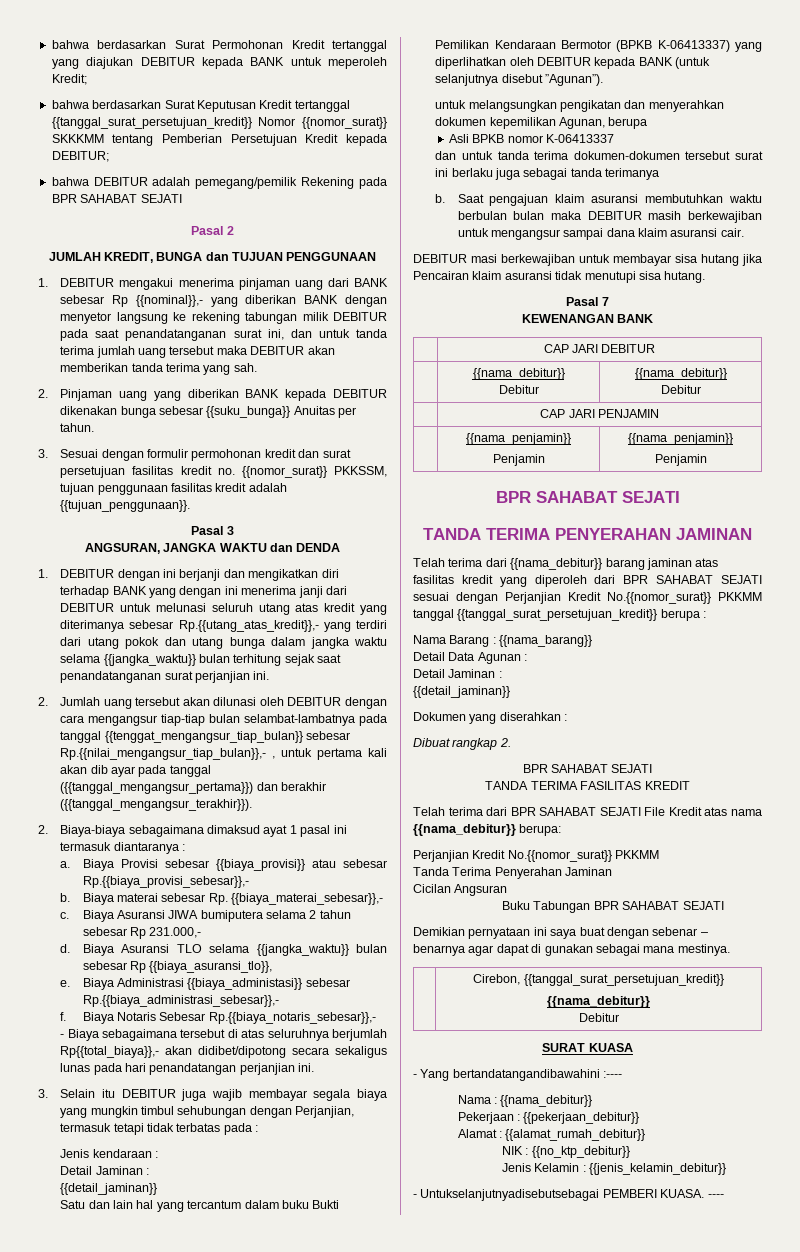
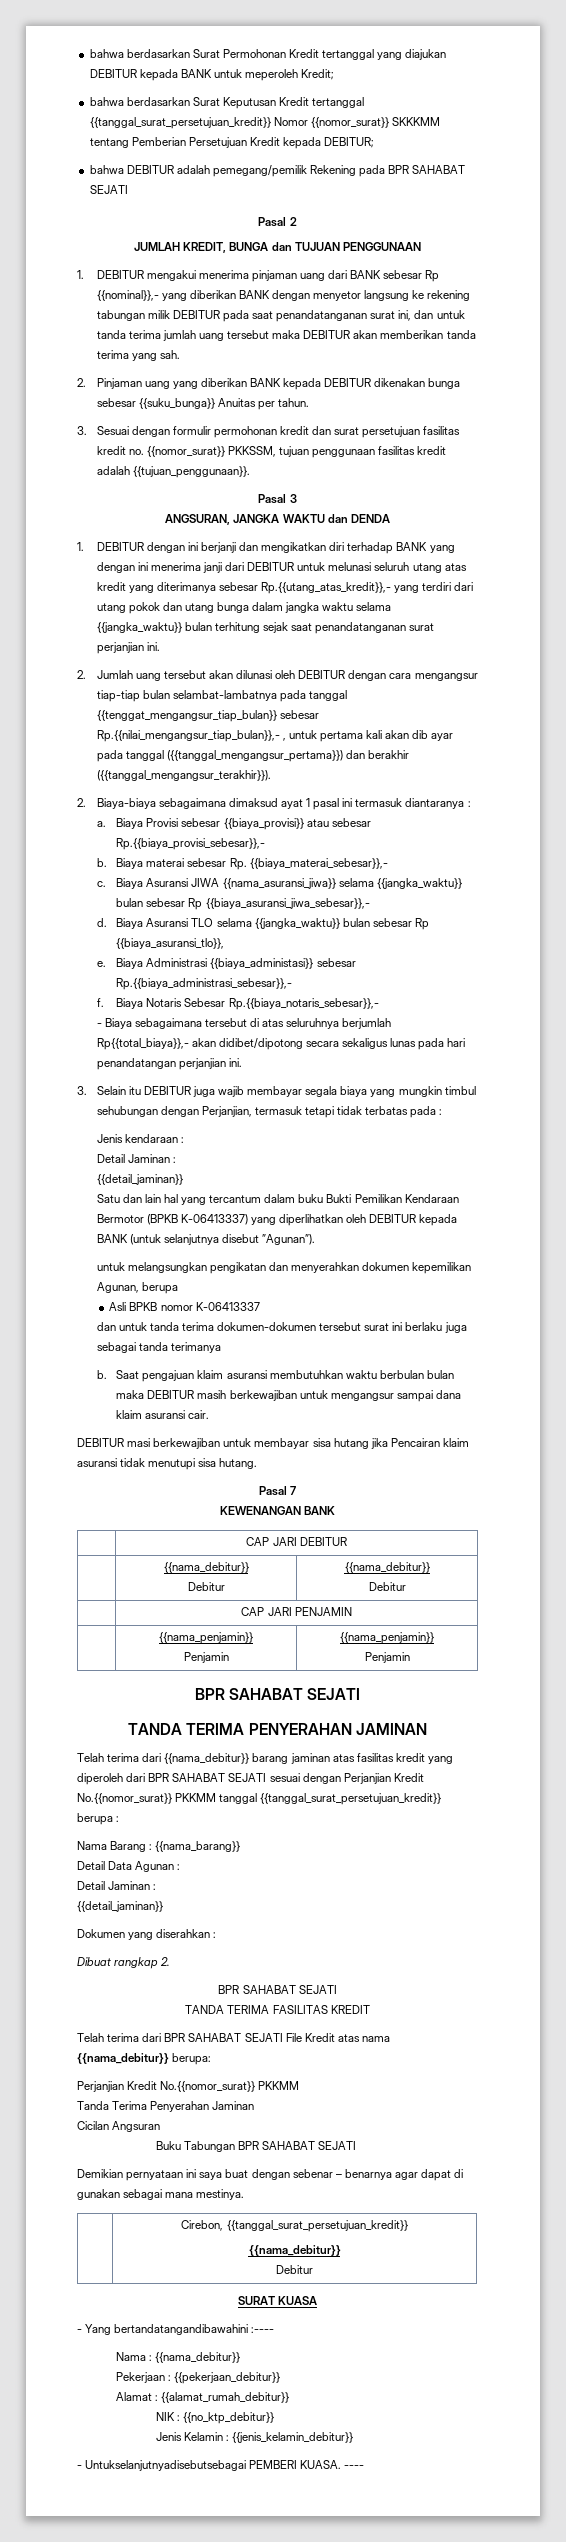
- Biaya Asuransi JIWA bumiputera selama 2 tahun sebesar Rp 231.000,-
+ Biaya Asuransi JIWA {{nama_asuransi_jiwa}} selama {{jangka_waktu}} bulan sebesar Rp {{biaya_asuransi_jiwa_sebesar}},-

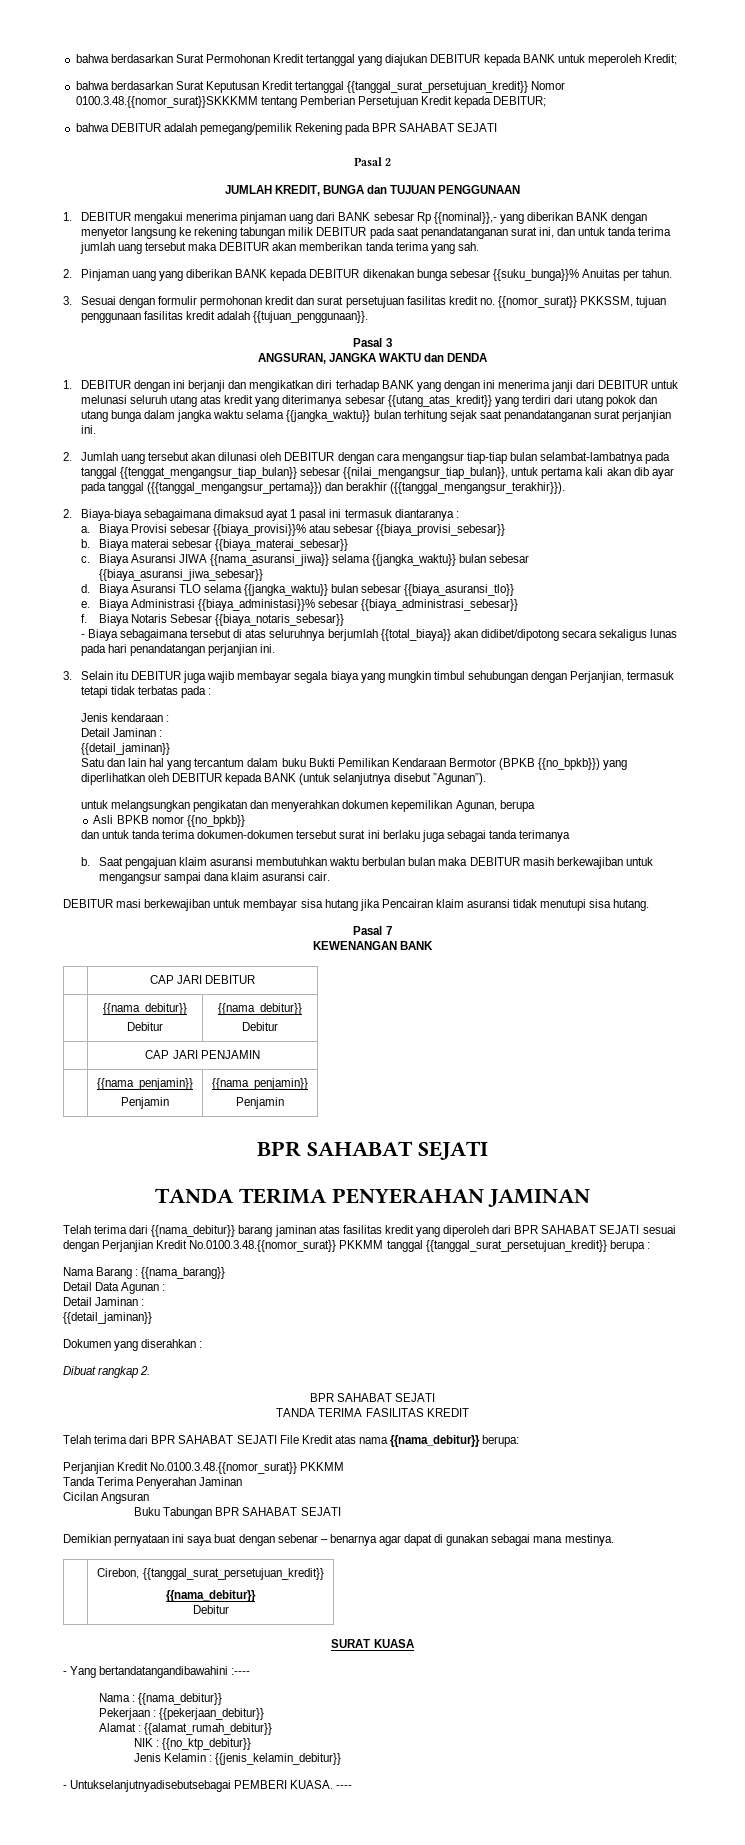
- bahwa berdasarkan Surat Keputusan Kredit tertanggal {{tanggal_surat_persetujuan_kredit}} Nomor {{nomor_surat}} SKKKMM tentang Pemberian Persetujuan Kredit kepada DEBITUR;
+ bahwa berdasarkan Surat Keputusan Kredit tertanggal {{tanggal_surat_persetujuan_kredit}} Nomor 0100.3.48.{{nomor_surat}}SKKKMM tentang Pemberian Persetujuan Kredit kepada DEBITUR;
- 2. Pinjaman uang yang diberikan BANK kepada DEBITUR dikenakan bunga sebesar {{suku_bunga}} Anuitas per tahun.
+ 2. Pinjaman uang yang diberikan BANK kepada DEBITUR dikenakan bunga sebesar {{suku_bunga}}% Anuitas per tahun.
- 1. DEBITUR dengan ini berjanji dan mengikatkan diri terhadap BANK yang dengan ini menerima janji dari DEBITUR untuk melunasi seluruh utang atas kredit yang diterimanya sebesar Rp.{{utang_atas_kredit}},- yang terdiri dari utang pokok dan utang bunga dalam jangka waktu selama {{jangka_waktu}} bulan terhitung sejak saat penandatanganan surat perjanjian ini.
+ 1. DEBITUR dengan ini berjanji dan mengikatkan diri terhadap BANK yang dengan ini menerima janji dari DEBITUR untuk melunasi seluruh utang atas kredit yang diterimanya sebesar {{utang_atas_kredit}} yang terdiri dari utang pokok dan utang bunga dalam jangka waktu selama {{jangka_waktu}} bulan terhitung sejak saat penandatanganan surat perjanjian ini.
- 2. Jumlah uang tersebut akan dilunasi oleh DEBITUR dengan cara mengangsur tiap-tiap bulan selambat-lambatnya pada tanggal {{tenggat_mengangsur_tiap_bulan}} sebesar Rp.{{nilai_mengangsur_tiap_bulan}},- , untuk pertama kali akan dib ayar pada tanggal ({{tanggal_mengangsur_pertama}}) dan berakhir ({{tanggal_mengangsur_terakhir}}).
+ 2. Jumlah uang tersebut akan dilunasi oleh DEBITUR dengan cara mengangsur tiap-tiap bulan selambat-lambatnya pada tanggal {{tenggat_mengangsur_tiap_bulan}} sebesar {{nilai_mengangsur_tiap_bulan}}, untuk pertama kali akan dib ayar pada tanggal ({{tanggal_mengangsur_pertama}}) dan berakhir ({{tanggal_mengangsur_terakhir}}).
- Biaya Provisi sebesar {{biaya_provisi}} atau sebesar Rp.{{biaya_provisi_sebesar}},-
+ Biaya Provisi sebesar {{biaya_provisi}}% atau sebesar {{biaya_provisi_sebesar}}
- Biaya materai sebesar Rp. {{biaya_materai_sebesar}},-
+ Biaya materai sebesar {{biaya_materai_sebesar}}
- Biaya Asuransi JIWA {{nama_asuransi_jiwa}} selama {{jangka_waktu}} bulan sebesar Rp {{biaya_asuransi_jiwa_sebesar}},-
+ Biaya Asuransi JIWA {{nama_asuransi_jiwa}} selama {{jangka_waktu}} bulan sebesar {{biaya_asuransi_jiwa_sebesar}}
- Biaya Asuransi TLO selama {{jangka_waktu}} bulan sebesar Rp {{biaya_asuransi_tlo}},
+ Biaya Asuransi TLO selama {{jangka_waktu}} bulan sebesar {{biaya_asuransi_tlo}}
- Biaya Administrasi {{biaya_administasi}} sebesar Rp.{{biaya_administrasi_sebesar}},-
+ Biaya Administrasi {{biaya_administasi}}% sebesar {{biaya_administrasi_sebesar}}
- Biaya Notaris Sebesar Rp.{{biaya_notaris_sebesar}},-
+ Biaya Notaris Sebesar {{biaya_notaris_sebesar}}
- - Biaya sebagaimana tersebut di atas seluruhnya berjumlah Rp{{total_biaya}},- akan didibet/dipotong secara sekaligus lunas pada hari penandatangan perjanjian ini.
+ - Biaya sebagaimana tersebut di atas seluruhnya berjumlah {{total_biaya}} akan didibet/dipotong secara sekaligus lunas pada hari penandatangan perjanjian ini.
- Satu dan lain hal yang tercantum dalam buku Bukti Pemilikan Kendaraan Bermotor (BPKB K-06413337) yang diperlihatkan oleh DEBITUR kepada BANK (untuk selanjutnya disebut ”Agunan”).
+ Satu dan lain hal yang tercantum dalam buku Bukti Pemilikan Kendaraan Bermotor (BPKB {{no_bpkb}}) yang diperlihatkan oleh DEBITUR kepada BANK (untuk selanjutnya disebut ”Agunan”).
- Asli BPKB nomor K-06413337
+ Asli BPKB nomor {{no_bpkb}}
- Telah terima dari {{nama_debitur}} barang jaminan atas fasilitas kredit yang diperoleh dari BPR SAHABAT SEJATI sesuai dengan Perjanjian Kredit No.{{nomor_surat}} PKKMM tanggal {{tanggal_surat_persetujuan_kredit}} berupa :
+ Telah terima dari {{nama_debitur}} barang jaminan atas fasilitas kredit yang diperoleh dari BPR SAHABAT SEJATI sesuai dengan Perjanjian Kredit No.0100.3.48.{{nomor_surat}} PKKMM tanggal {{tanggal_surat_persetujuan_kredit}} berupa :
  Telah terima dari BPR SAHABAT SEJATI File Kredit atas nama {{nama_debitur}} berupa:
- Perjanjian Kredit No.{{nomor_surat}} PKKMM
+ Perjanjian Kredit No.0100.3.48.{{nomor_surat}} PKKMM

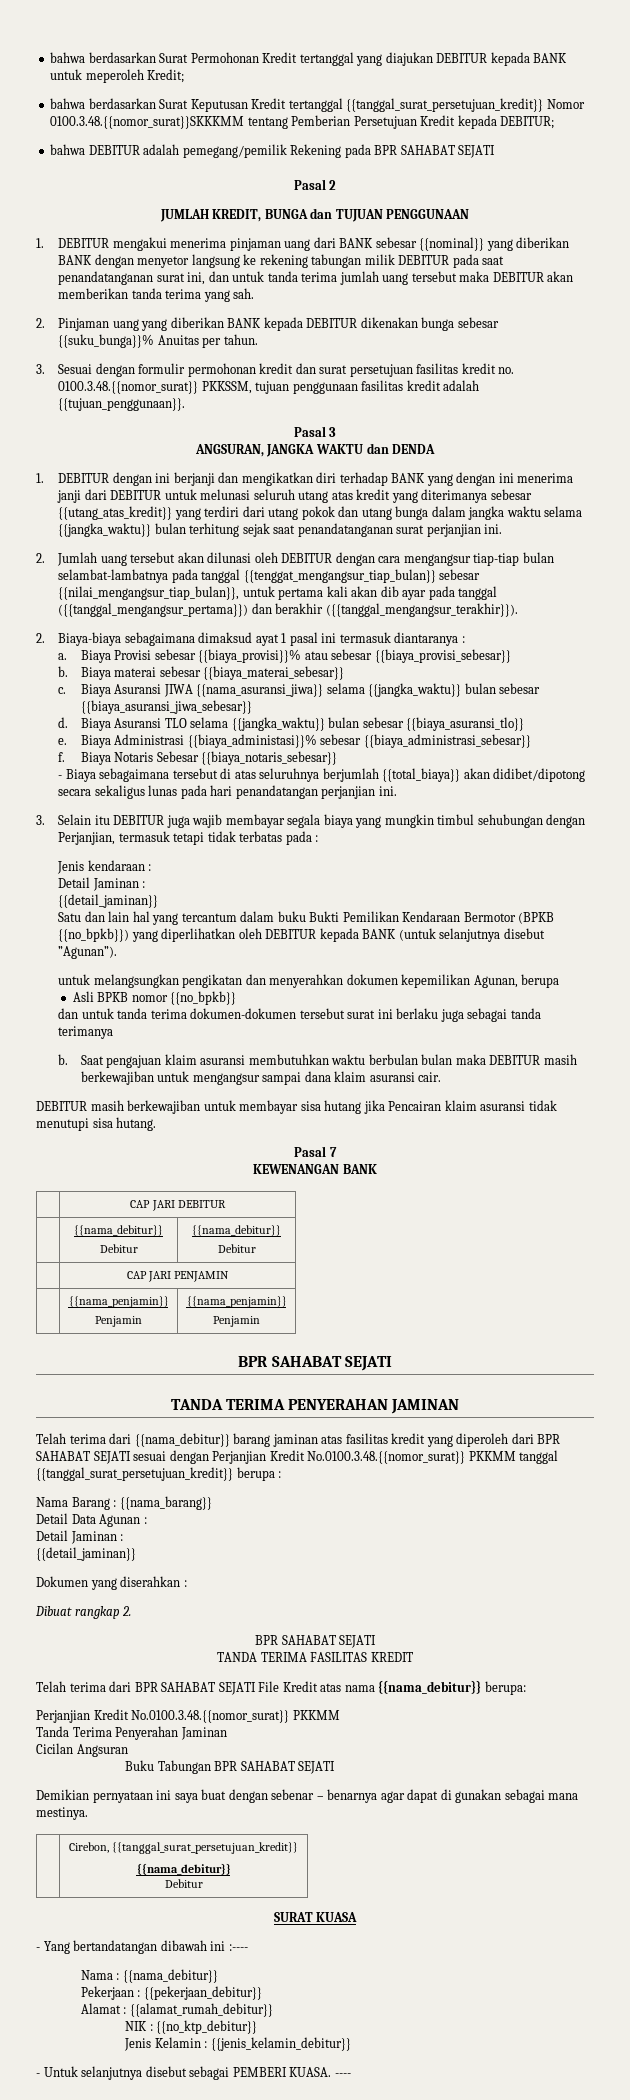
- 1. DEBITUR mengakui menerima pinjaman uang dari BANK sebesar Rp {{nominal}},- yang diberikan BANK dengan menyetor langsung ke rekening tabungan milik DEBITUR pada saat penandatanganan surat ini, dan untuk tanda terima jumlah uang tersebut maka DEBITUR akan memberikan tanda terima yang sah.
+ 1. DEBITUR mengakui menerima pinjaman uang dari BANK sebesar {{nominal}} yang diberikan BANK dengan menyetor langsung ke rekening tabungan milik DEBITUR pada saat penandatanganan surat ini, dan untuk tanda terima jumlah uang tersebut maka DEBITUR akan memberikan tanda terima yang sah.
- 3. Sesuai dengan formulir permohonan kredit dan surat persetujuan fasilitas kredit no. {{nomor_surat}} PKKSSM, tujuan penggunaan fasilitas kredit adalah {{tujuan_penggunaan}}.
+ 3. Sesuai dengan formulir permohonan kredit dan surat persetujuan fasilitas kredit no. 0100.3.48.{{nomor_surat}} PKKSSM, tujuan penggunaan fasilitas kredit adalah {{tujuan_penggunaan}}.
- DEBITUR masi berkewajiban untuk membayar sisa hutang jika Pencairan klaim asuransi tidak menutupi sisa hutang.
+ DEBITUR masih berkewajiban untuk membayar sisa hutang jika Pencairan klaim asuransi tidak menutupi sisa hutang.
- - Yang bertandatangandibawahini :----
+ - Yang bertandatangan dibawah ini :----
- - Untukselanjutnyadisebutsebagai PEMBERI KUASA.
+ - Untuk selanjutnya disebut sebagai PEMBERI KUASA.

